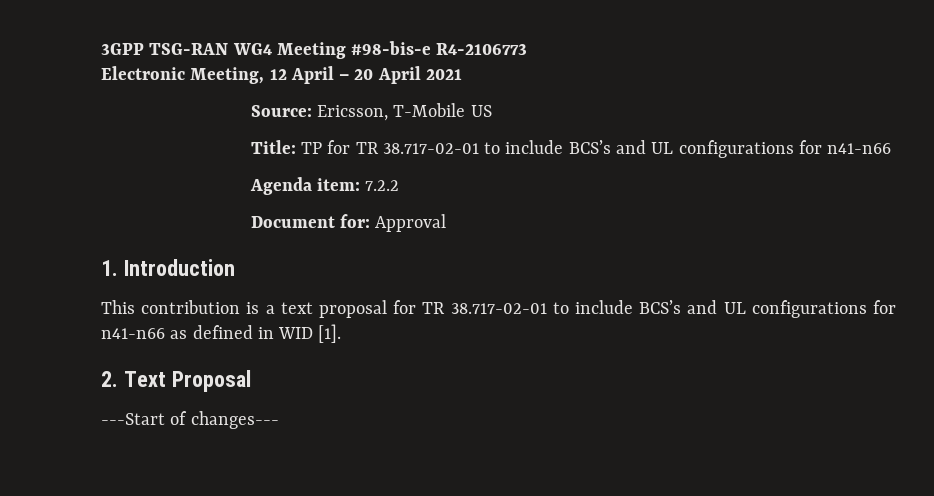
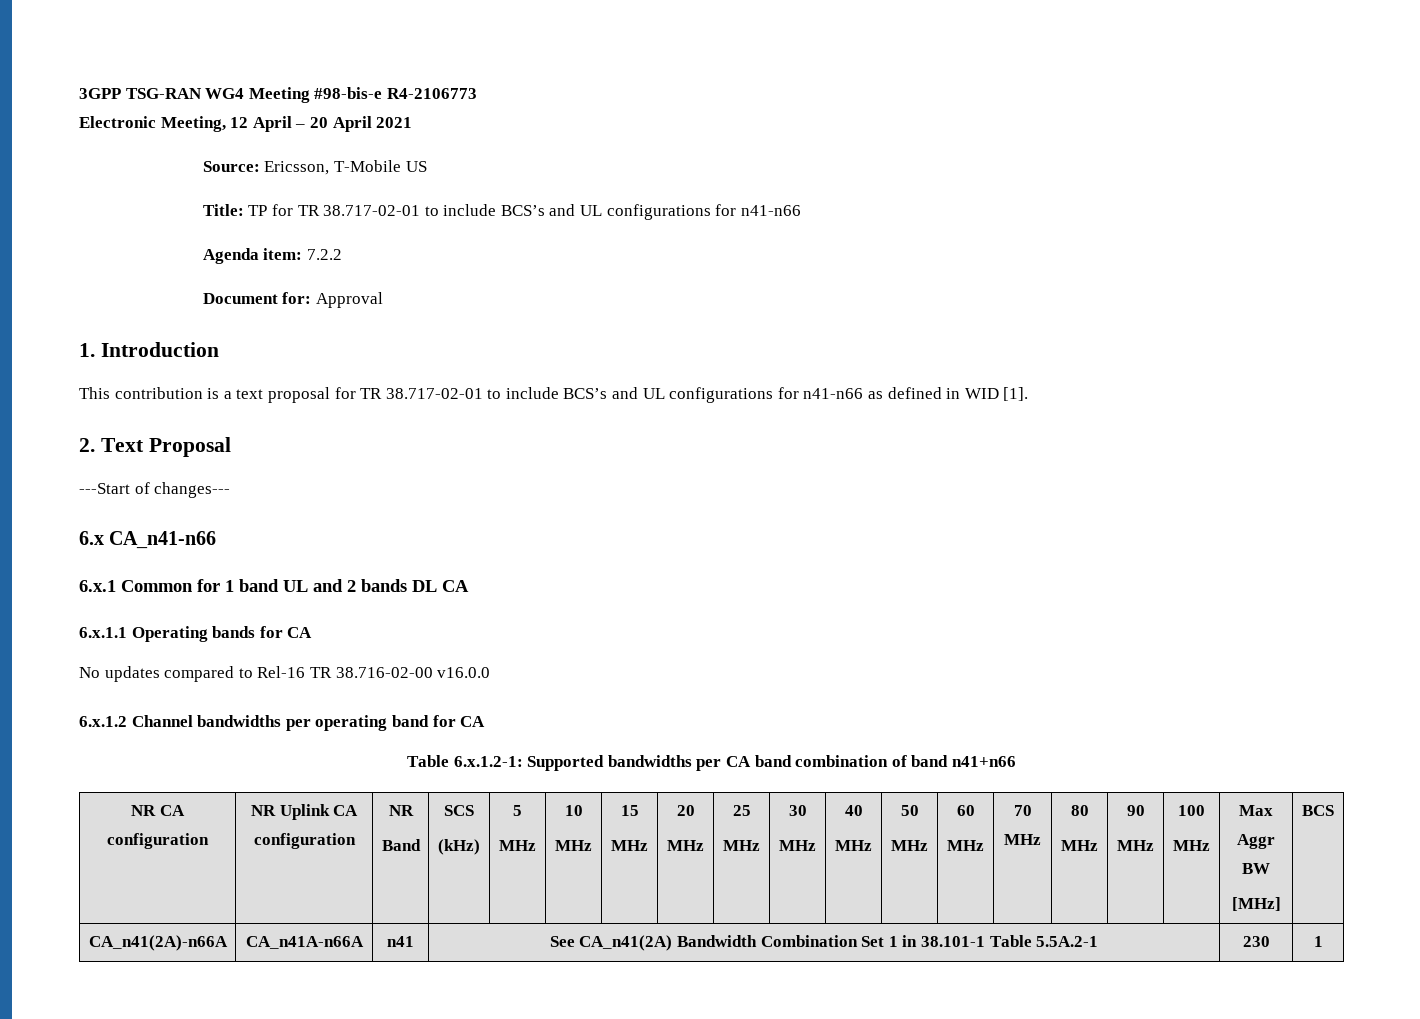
+ 6.x CA_n41-n66
+ 6.x.1 Common for 1 band UL and 2 bands DL CA
+ 6.x.1.1 Operating bands for CA
+ No updates compared to Rel-16 TR 38.716-02-00 v16.0.0
+ 6.x.1.2 Channel bandwidths per operating band for CA
+ Table 6.x.1.2-1: Supported bandwidths per CA band combination of band n41+n66
+ NR CA configuration | NR Uplink CA configuration | NR
+ Band | SCS
+ (kHz) | 5
+ MHz | 10
+ MHz | 15
+ MHz | 20
+ MHz | 25
+ MHz | 30
+ MHz | 40
+ MHz | 50
+ MHz | 60
+ MHz | 70 MHz | 80
+ MHz | 90
+ MHz | 100
+ MHz | Max Aggr BW
+ [MHz] | BCS
+ CA_n41(2A)-n66A | CA_n41A-n66A | n41 | See CA_n41(2A) Bandwidth Combination Set 1 in 38.101-1 Table 5.5A.2-1 | 230 | 1

